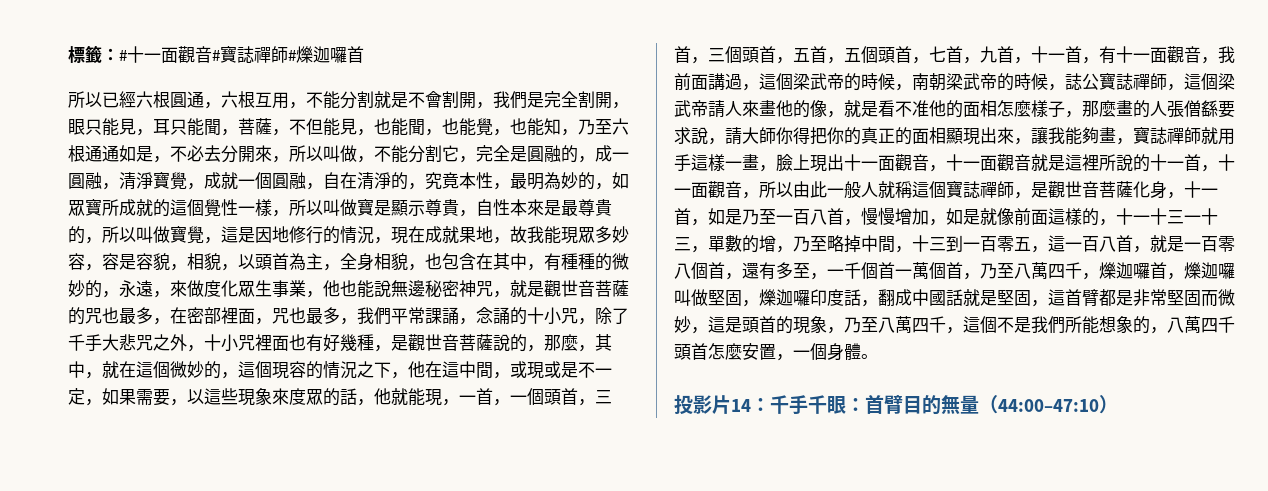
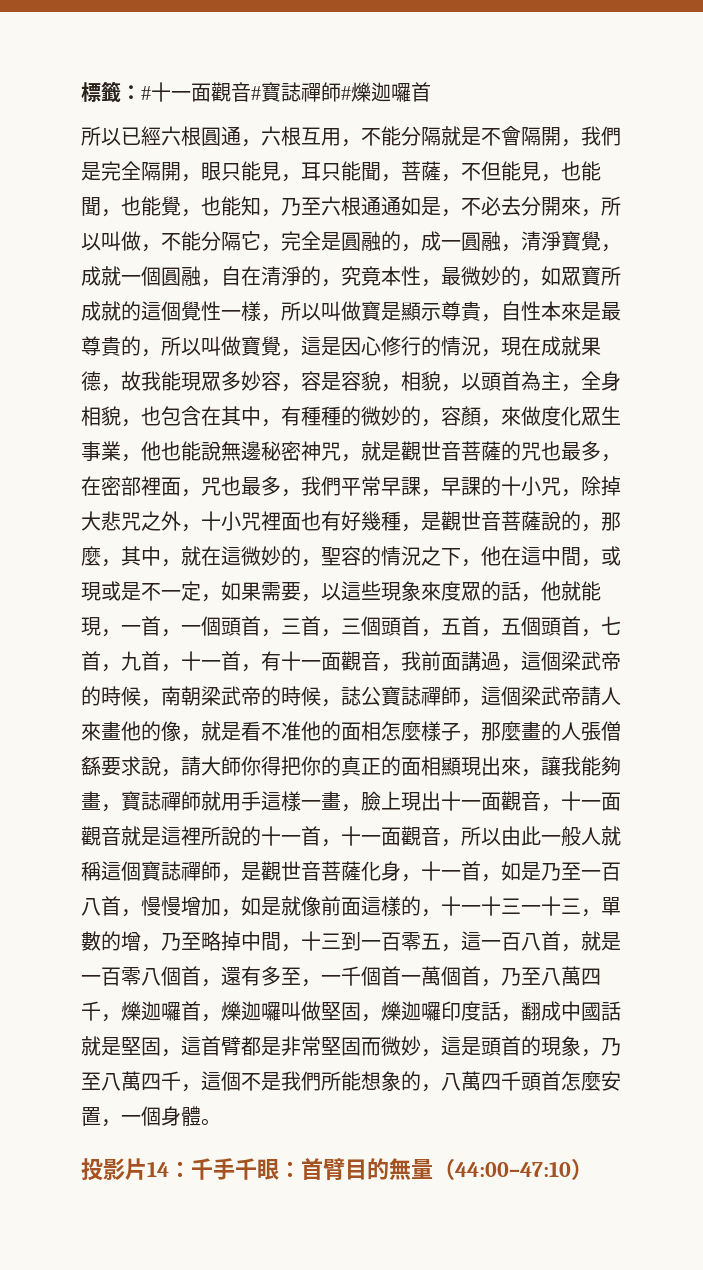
- 所以已經六根圓通，六根互用，不能分割就是不會割開，我們是完全割開，眼只能見，耳只能聞，菩薩，不但能見，也能聞，也能覺，也能知，乃至六根通通如是，不必去分開來，所以叫做，不能分割它，完全是圓融的，成一圓融，清淨寶覺，成就一個圓融，自在清淨的，究竟本性，最明為妙的，如眾寶所成就的這個覺性一樣，所以叫做寶是顯示尊貴，自性本來是最尊貴的，所以叫做寶覺，這是因地修行的情況，現在成就果地，故我能現眾多妙容，容是容貌，相貌，以頭首為主，全身相貌，也包含在其中，有種種的微妙的，永遠，來做度化眾生事業，他也能說無邊秘密神咒，就是觀世音菩薩的咒也最多，在密部裡面，咒也最多，我們平常課誦，念誦的十小咒，除了千手大悲咒之外，十小咒裡面也有好幾種，是觀世音菩薩說的，那麼，其中，就在這個微妙的，這個現容的情況之下，他在這中間，或現或是不一定，如果需要，以這些現象來度眾的話，他就能現，一首，一個頭首，三首，三個頭首，五首，五個頭首，七首，九首，十一首，有十一面觀音，我前面講過，這個梁武帝的時候，南朝梁武帝的時候，誌公寶誌禪師，這個梁武帝請人來畫他的像，就是看不准他的面相怎麼樣子，那麼畫的人張僧繇要求說，請大師你得把你的真正的面相顯現出來，讓我能夠畫，寶誌禪師就用手這樣一畫，臉上現出十一面觀音，十一面觀音就是這裡所說的十一首，十一面觀音，所以由此一般人就稱這個寶誌禪師，是觀世音菩薩化身，十一首，如是乃至一百八首，慢慢增加，如是就像前面這樣的，十一十三一十三，單數的增，乃至略掉中間，十三到一百零五，這一百八首，就是一百零八個首，還有多至，一千個首一萬個首，乃至八萬四千，爍迦囉首，爍迦囉叫做堅固，爍迦囉印度話，翻成中國話就是堅固，這首臂都是非常堅固而微妙，這是頭首的現象，乃至八萬四千，這個不是我們所能想象的，八萬四千頭首怎麼安置，一個身體。
+ 所以已經六根圓通，六根互用，不能分隔就是不會隔開，我們是完全隔開，眼只能見，耳只能聞，菩薩，不但能見，也能聞，也能覺，也能知，乃至六根通通如是，不必去分開來，所以叫做，不能分隔它，完全是圓融的，成一圓融，清淨寶覺，成就一個圓融，自在清淨的，究竟本性，最微妙的，如眾寶所成就的這個覺性一樣，所以叫做寶是顯示尊貴，自性本來是最尊貴的，所以叫做寶覺，這是因心修行的情況，現在成就果德，故我能現眾多妙容，容是容貌，相貌，以頭首為主，全身相貌，也包含在其中，有種種的微妙的，容顏，來做度化眾生事業，他也能說無邊秘密神咒，就是觀世音菩薩的咒也最多，在密部裡面，咒也最多，我們平常早課，早課的十小咒，除掉大悲咒之外，十小咒裡面也有好幾種，是觀世音菩薩說的，那麼，其中，就在這微妙的，聖容的情況之下，他在這中間，或現或是不一定，如果需要，以這些現象來度眾的話，他就能現，一首，一個頭首，三首，三個頭首，五首，五個頭首，七首，九首，十一首，有十一面觀音，我前面講過，這個梁武帝的時候，南朝梁武帝的時候，誌公寶誌禪師，這個梁武帝請人來畫他的像，就是看不准他的面相怎麼樣子，那麼畫的人張僧繇要求說，請大師你得把你的真正的面相顯現出來，讓我能夠畫，寶誌禪師就用手這樣一畫，臉上現出十一面觀音，十一面觀音就是這裡所說的十一首，十一面觀音，所以由此一般人就稱這個寶誌禪師，是觀世音菩薩化身，十一首，如是乃至一百八首，慢慢增加，如是就像前面這樣的，十一十三一十三，單數的增，乃至略掉中間，十三到一百零五，這一百八首，就是一百零八個首，還有多至，一千個首一萬個首，乃至八萬四千，爍迦囉首，爍迦囉叫做堅固，爍迦囉印度話，翻成中國話就是堅固，這首臂都是非常堅固而微妙，這是頭首的現象，乃至八萬四千，這個不是我們所能想象的，八萬四千頭首怎麼安置，一個身體。

